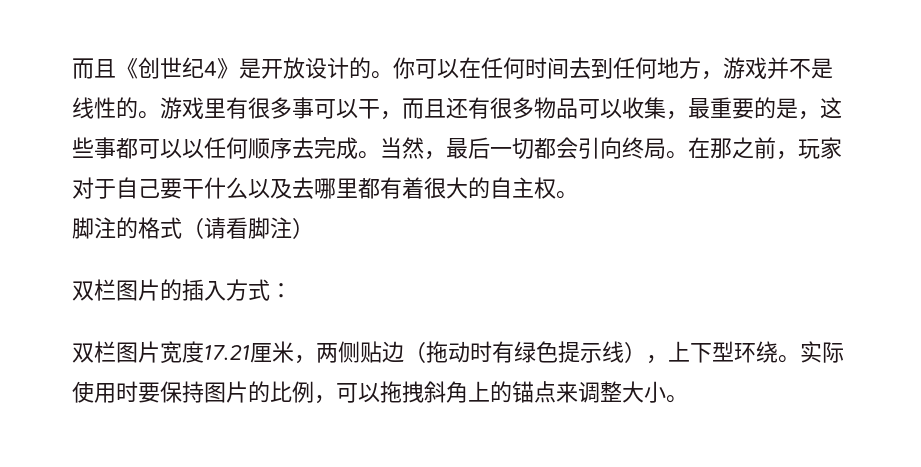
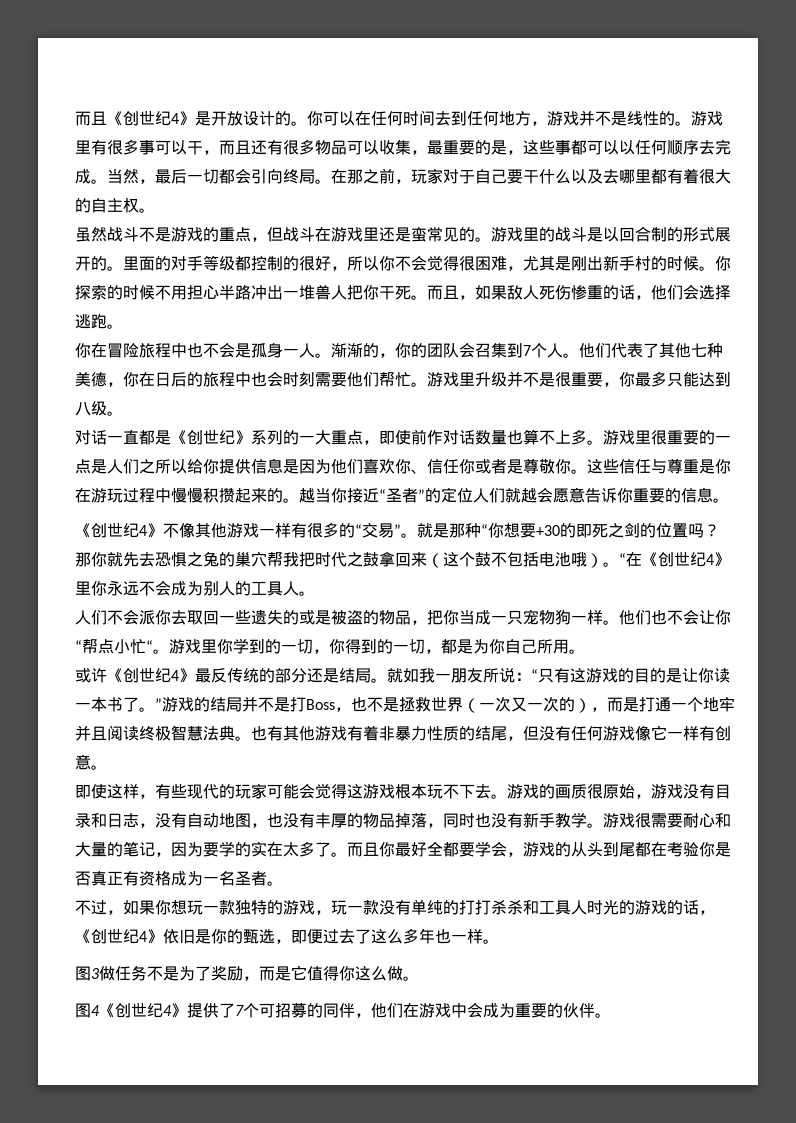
- 脚注的格式（请看脚注）
- 双栏图片的插入方式：
- 双栏图片宽度17.21厘米，两侧贴边（拖动时有绿色提示线），上下型环绕。实际使用时要保持图片的比例，可以拖拽斜角上的锚点来调整大小。
+ 虽然战斗不是游戏的重点，但战斗在游戏里还是蛮常见的。游戏里的战斗是以回合制的形式展开的。里面的对手等级都控制的很好，所以你不会觉得很困难，尤其是刚出新手村的时候。你探索的时候不用担心半路冲出一堆兽人把你干死。而且，如果敌人死伤惨重的话，他们会选择逃跑。
+ 你在冒险旅程中也不会是孤身一人。渐渐的，你的团队会召集到7个人。他们代表了其他七种美德，你在日后的旅程中也会时刻需要他们帮忙。游戏里升级并不是很重要，你最多只能达到八级。
+ 对话一直都是《创世纪》系列的一大重点，即使前作对话数量也算不上多。游戏里很重要的一点是人们之所以给你提供信息是因为他们喜欢你、信任你或者是尊敬你。这些信任与尊重是你在游玩过程中慢慢积攒起来的。越当你接近“圣者”的定位人们就越会愿意告诉你重要的信息。
+ 《创世纪4》不像其他游戏一样有很多的“交易”。就是那种“你想要+30的即死之剑的位置吗？那你就先去恐惧之兔的巢穴帮我把时代之鼓拿回来（这个鼓不包括电池哦）。“在《创世纪4》里你永远不会成为别人的工具人。
+ 人们不会派你去取回一些遗失的或是被盗的物品，把你当成一只宠物狗一样。他们也不会让你“帮点小忙“。游戏里你学到的一切，你得到的一切，都是为你自己所用。
+ 或许《创世纪4》最反传统的部分还是结局。就如我一朋友所说：“只有这游戏的目的是让你读一本书了。”游戏的结局并不是打Boss，也不是拯救世界（一次又一次的），而是打通一个地牢并且阅读终极智慧法典。也有其他游戏有着非暴力性质的结尾，但没有任何游戏像它一样有创意。
+ 即使这样，有些现代的玩家可能会觉得这游戏根本玩不下去。游戏的画质很原始，游戏没有目录和日志，没有自动地图，也没有丰厚的物品掉落，同时也没有新手教学。游戏很需要耐心和大量的笔记，因为要学的实在太多了。而且你最好全都要学会，游戏的从头到尾都在考验你是否真正有资格成为一名圣者。
+ 不过，如果你想玩一款独特的游戏，玩一款没有单纯的打打杀杀和工具人时光的游戏的话，《创世纪4》依旧是你的甄选，即便过去了这么多年也一样。
+ 图3做任务不是为了奖励，而是它值得你这么做。
+ 图4《创世纪4》提供了7个可招募的同伴，他们在游戏中会成为重要的伙伴。

